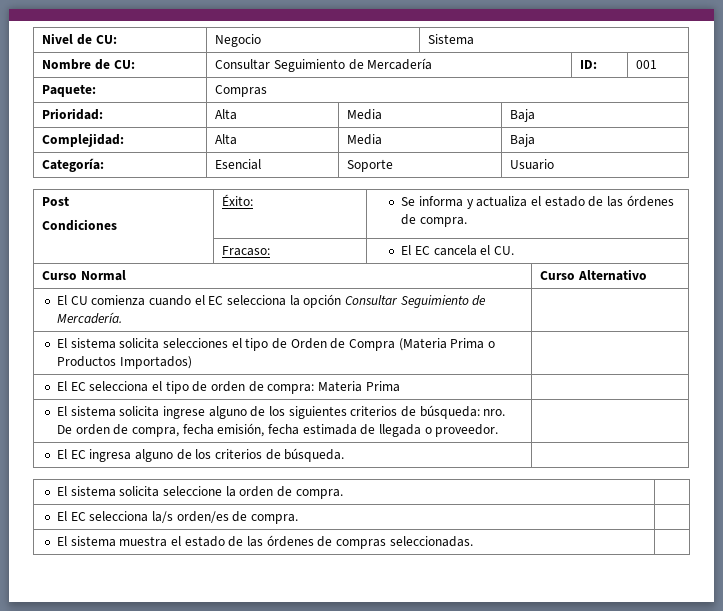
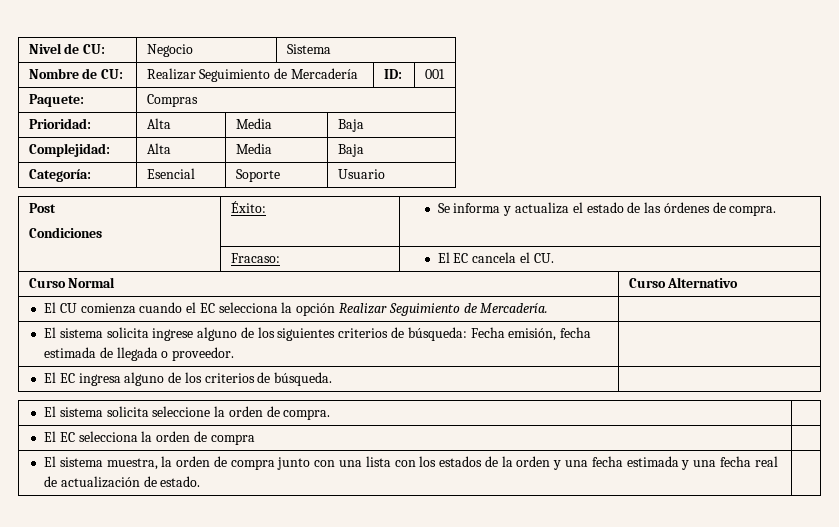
- Nombre de CU: | Consultar Seguimiento de Mercadería | ID: | 001
+ Nombre de CU: | Realizar Seguimiento de Mercadería | ID: | 001
- El CU comienza cuando el EC selecciona la opción Consultar Seguimiento de Mercadería. |
+ El CU comienza cuando el EC selecciona la opción Realizar Seguimiento de Mercadería. |
- El sistema solicita selecciones el tipo de Orden de Compra (Materia Prima o Productos Importados) |
- El EC selecciona el tipo de orden de compra: Materia Prima |
- El sistema solicita ingrese alguno de los siguientes criterios de búsqueda: nro. De orden de compra, fecha emisión, fecha estimada de llegada o proveedor. |
+ El sistema solicita ingrese alguno de los siguientes criterios de búsqueda: Fecha emisión, fecha estimada de llegada o proveedor. |
- El EC selecciona la/s orden/es de compra. |
- El sistema muestra el estado de las órdenes de compras seleccionadas. |
+ El EC selecciona la orden de compra |
+ El sistema muestra, la orden de compra junto con una lista con los estados de la orden y una fecha estimada y una fecha real de actualización de estado. |

